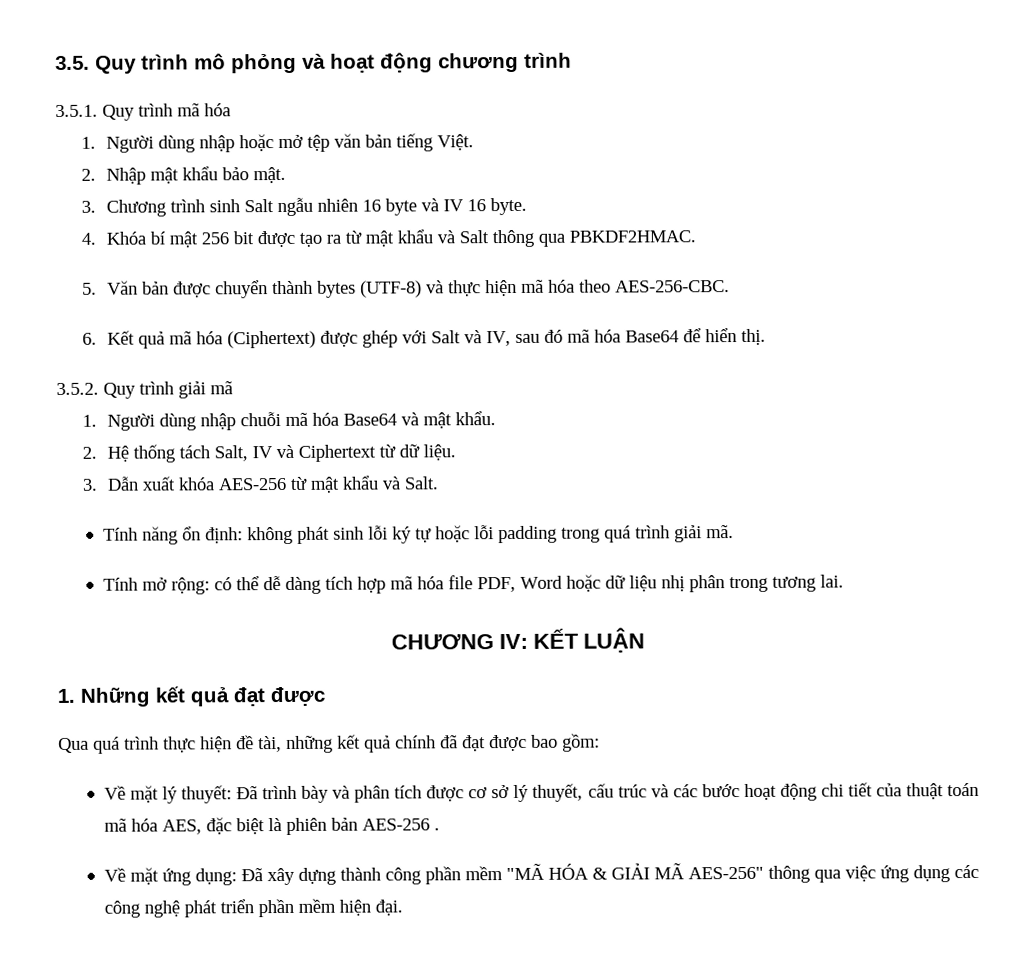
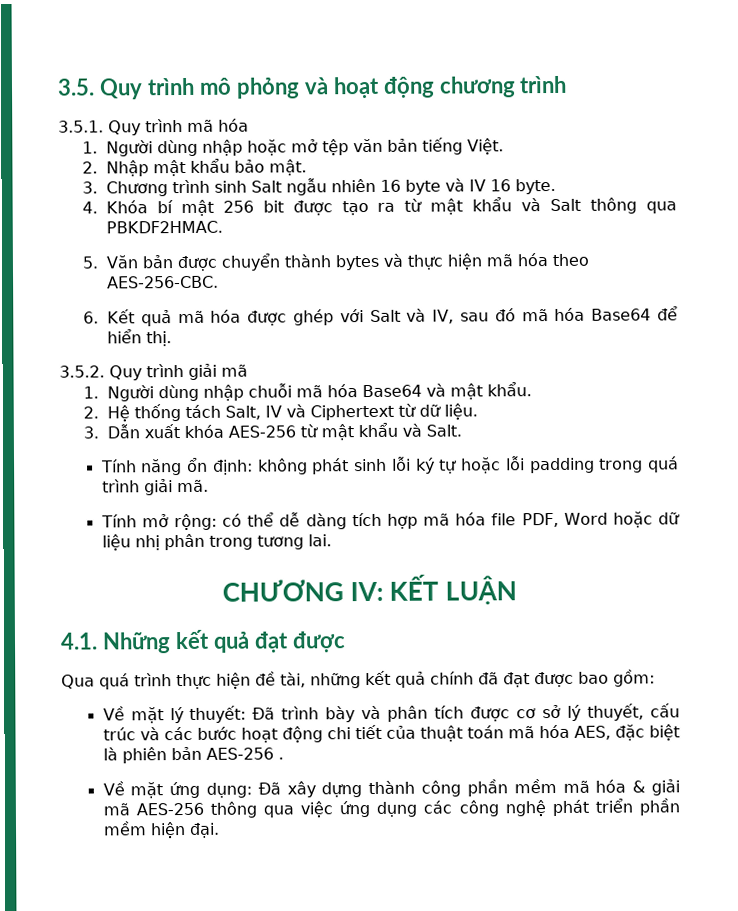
- 5. Văn bản được chuyển thành bytes (UTF-8) và thực hiện mã hóa theo AES-256-CBC.
+ 5. Văn bản được chuyển thành bytes và thực hiện mã hóa theo AES-256-CBC.
- 6. Kết quả mã hóa (Ciphertext) được ghép với Salt và IV, sau đó mã hóa Base64 để hiển thị.
+ 6. Kết quả mã hóa được ghép với Salt và IV, sau đó mã hóa Base64 để hiển thị.
- 1. Những kết quả đạt được
+ 4.1. Những kết quả đạt được
- Về mặt ứng dụng: Đã xây dựng thành công phần mềm "MÃ HÓA & GIẢI MÃ AES-256" thông qua việc ứng dụng các công nghệ phát triển phần mềm hiện đại.
+ Về mặt ứng dụng: Đã xây dựng thành công phần mềm mã hóa & giải mã AES-256 thông qua việc ứng dụng các công nghệ phát triển phần mềm hiện đại.

